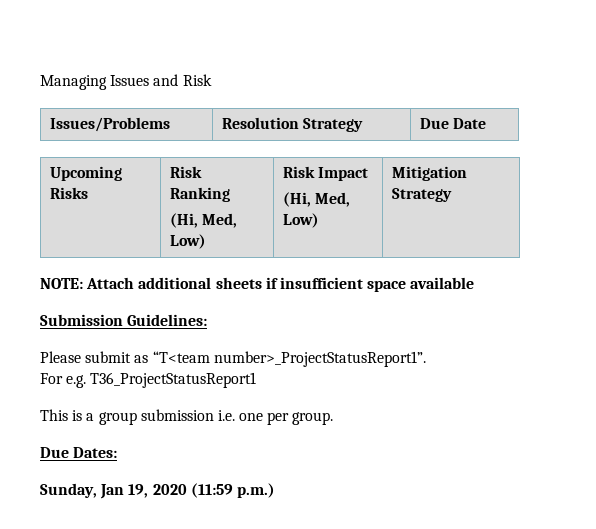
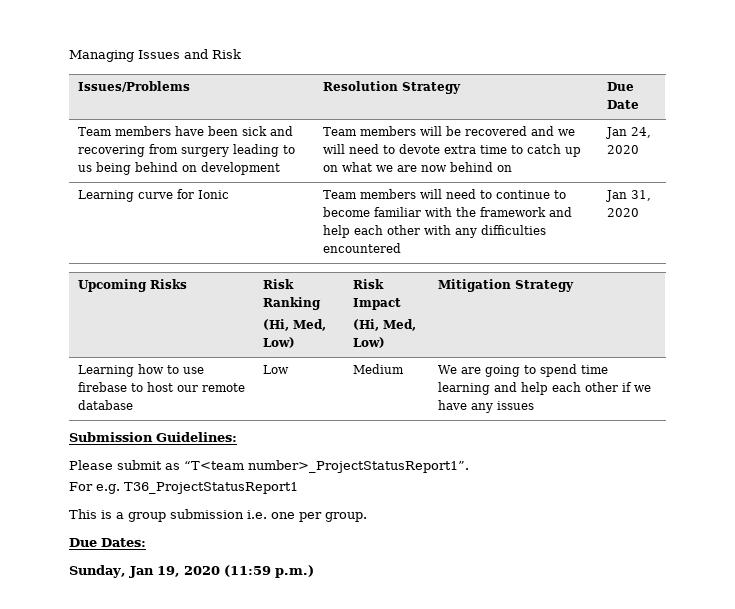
+ Team members have been sick and recovering from surgery leading to us being behind on development | Team members will be recovered and we will need to devote extra time to catch up on what we are now behind on | Jan 24, 2020
+ Learning curve for Ionic | Team members will need to continue to become familiar with the framework and help each other with any difficulties encountered | Jan 31, 2020
- NOTE: Attach additional sheets if insufficient space available
+ Learning how to use firebase to host our remote database | Low | Medium | We are going to spend time learning and help each other if we have any issues

